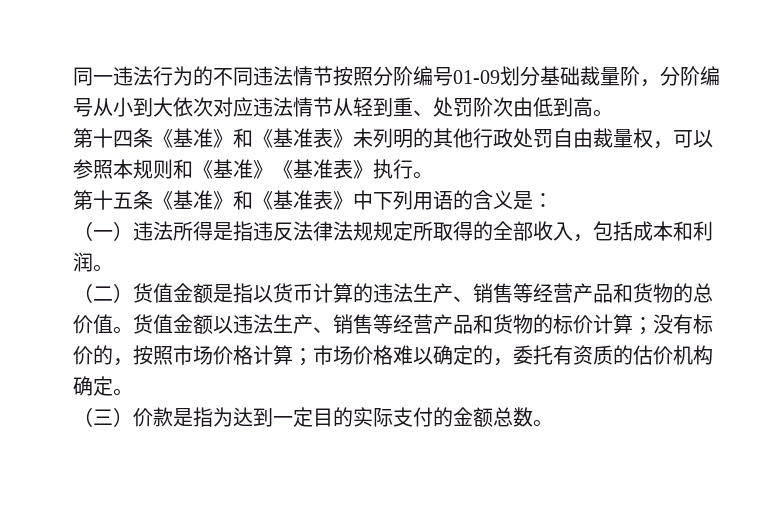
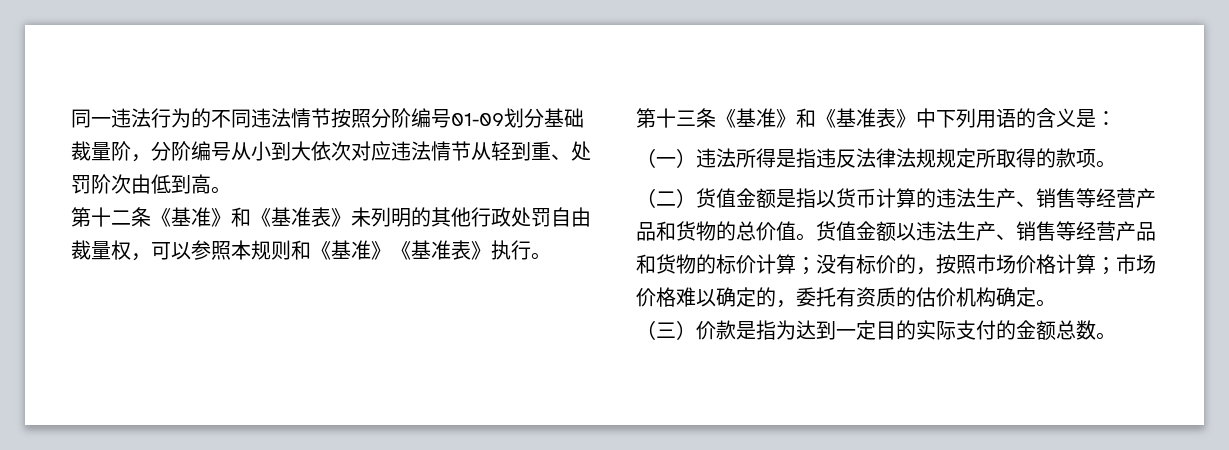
- 第十四条《基准》和《基准表》未列明的其他行政处罚自由裁量权，可以参照本规则和《基准》《基准表》执行。
+ 第十二条《基准》和《基准表》未列明的其他行政处罚自由裁量权，可以参照本规则和《基准》《基准表》执行。
- 第十五条《基准》和《基准表》中下列用语的含义是：
+ 第十三条《基准》和《基准表》中下列用语的含义是：
- （一）违法所得是指违反法律法规规定所取得的全部收入，包括成本和利润。
+ （一）违法所得是指违反法律法规规定所取得的款项。

